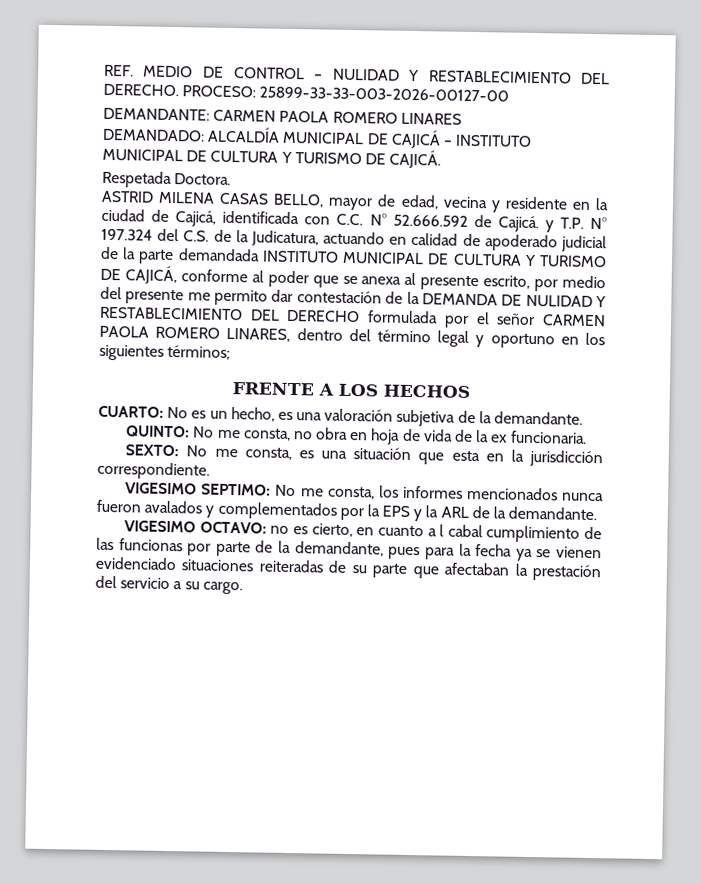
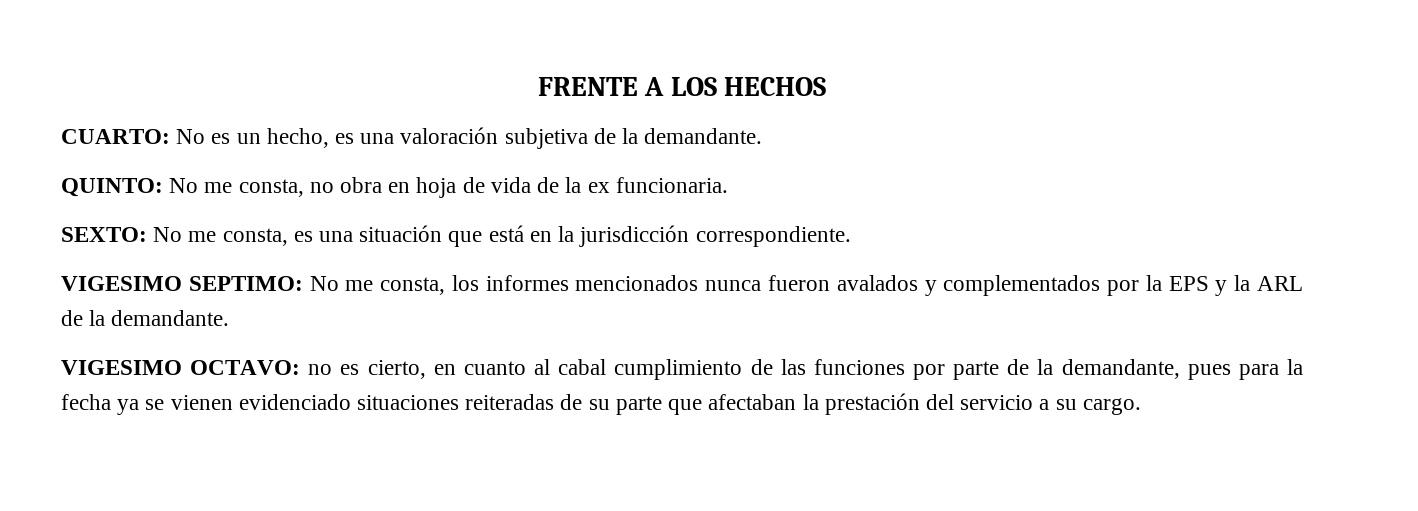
- REF. MEDIO DE CONTROL – NULIDAD Y RESTABLECIMIENTO DEL DERECHO. PROCESO: 25899-33-33-003-2026-00127-00
- DEMANDANTE: CARMEN PAOLA ROMERO LINARES
- DEMANDADO: ALCALDÍA MUNICIPAL DE CAJICÁ – INSTITUTO MUNICIPAL DE CULTURA Y TURISMO DE CAJICÁ.
- Respetada Doctora.
- ASTRID MILENA CASAS BELLO, mayor de edad, vecina y residente en la ciudad de Cajicá, identificada con C.C. N° 52.666.592 de Cajicá. y T.P. N° 197.324 del C.S. de la Judicatura, actuando en calidad de apoderado judicial de la parte demandada INSTITUTO MUNICIPAL DE CULTURA Y TURISMO DE CAJICÁ, conforme al poder que se anexa al presente escrito, por medio del presente me permito dar contestación de la DEMANDA DE NULIDAD Y RESTABLECIMIENTO DEL DERECHO formulada por el señor CARMEN PAOLA ROMERO LINARES, dentro del término legal y oportuno en los siguientes términos;
- SEXTO: No me consta, es una situación que esta en la jurisdicción correspondiente.
+ SEXTO: No me consta, es una situación que está en la jurisdicción correspondiente.
- VIGESIMO OCTAVO: no es cierto, en cuanto a l cabal cumplimiento de las funcionas por parte de la demandante, pues para la fecha ya se vienen evidenciado situaciones reiteradas de su parte que afectaban la prestación del servicio a su cargo.
+ VIGESIMO OCTAVO: no es cierto, en cuanto al cabal cumplimiento de las funciones por parte de la demandante, pues para la fecha ya se vienen evidenciado situaciones reiteradas de su parte que afectaban la prestación del servicio a su cargo.

